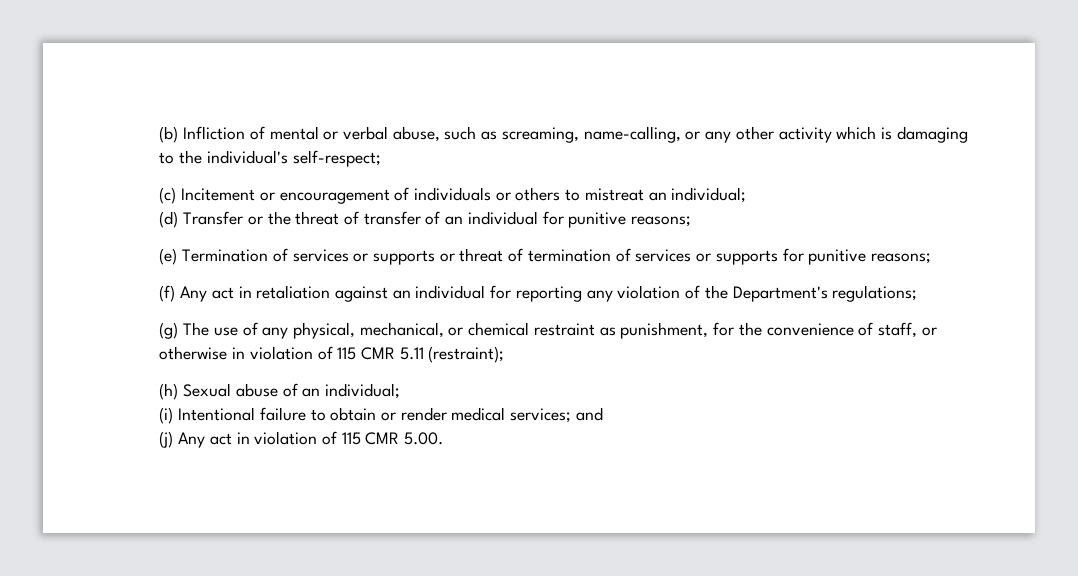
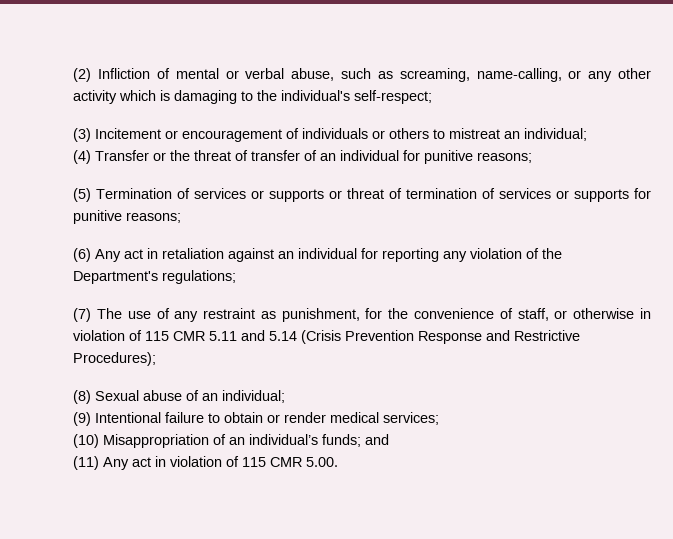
- (b) Infliction of mental or verbal abuse, such as screaming, name-calling, or any other activity which is damaging to the individual's self-respect;
+ (2) Infliction of mental or verbal abuse, such as screaming, name-calling, or any other activity which is damaging to the individual's self-respect;
- (c) Incitement or encouragement of individuals or others to mistreat an individual;
+ (3) Incitement or encouragement of individuals or others to mistreat an individual;
- (d) Transfer or the threat of transfer of an individual for punitive reasons;
+ (4) Transfer or the threat of transfer of an individual for punitive reasons;
- (e) Termination of services or supports or threat of termination of services or supports for punitive reasons;
+ (5) Termination of services or supports or threat of termination of services or supports for punitive reasons;
- (f) Any act in retaliation against an individual for reporting any violation of the Department's regulations;
+ (6) Any act in retaliation against an individual for reporting any violation of the Department's regulations;
- (g) The use of any physical, mechanical, or chemical restraint as punishment, for the convenience of staff, or otherwise in violation of 115 CMR 5.11 (restraint);
- (h) Sexual abuse of an individual;
+ (7) The use of any restraint as punishment, for the convenience of staff, or otherwise in violation of 115 CMR 5.11 and 5.14 (Crisis Prevention Response and Restrictive Procedures);
+ (8) Sexual abuse of an individual;
- (i) Intentional failure to obtain or render medical services; and
+ (9) Intentional failure to obtain or render medical services;
+ (10) Misappropriation of an individual’s funds; and
- (j) Any act in violation of 115 CMR 5.00.
+ (11) Any act in violation of 115 CMR 5.00.

